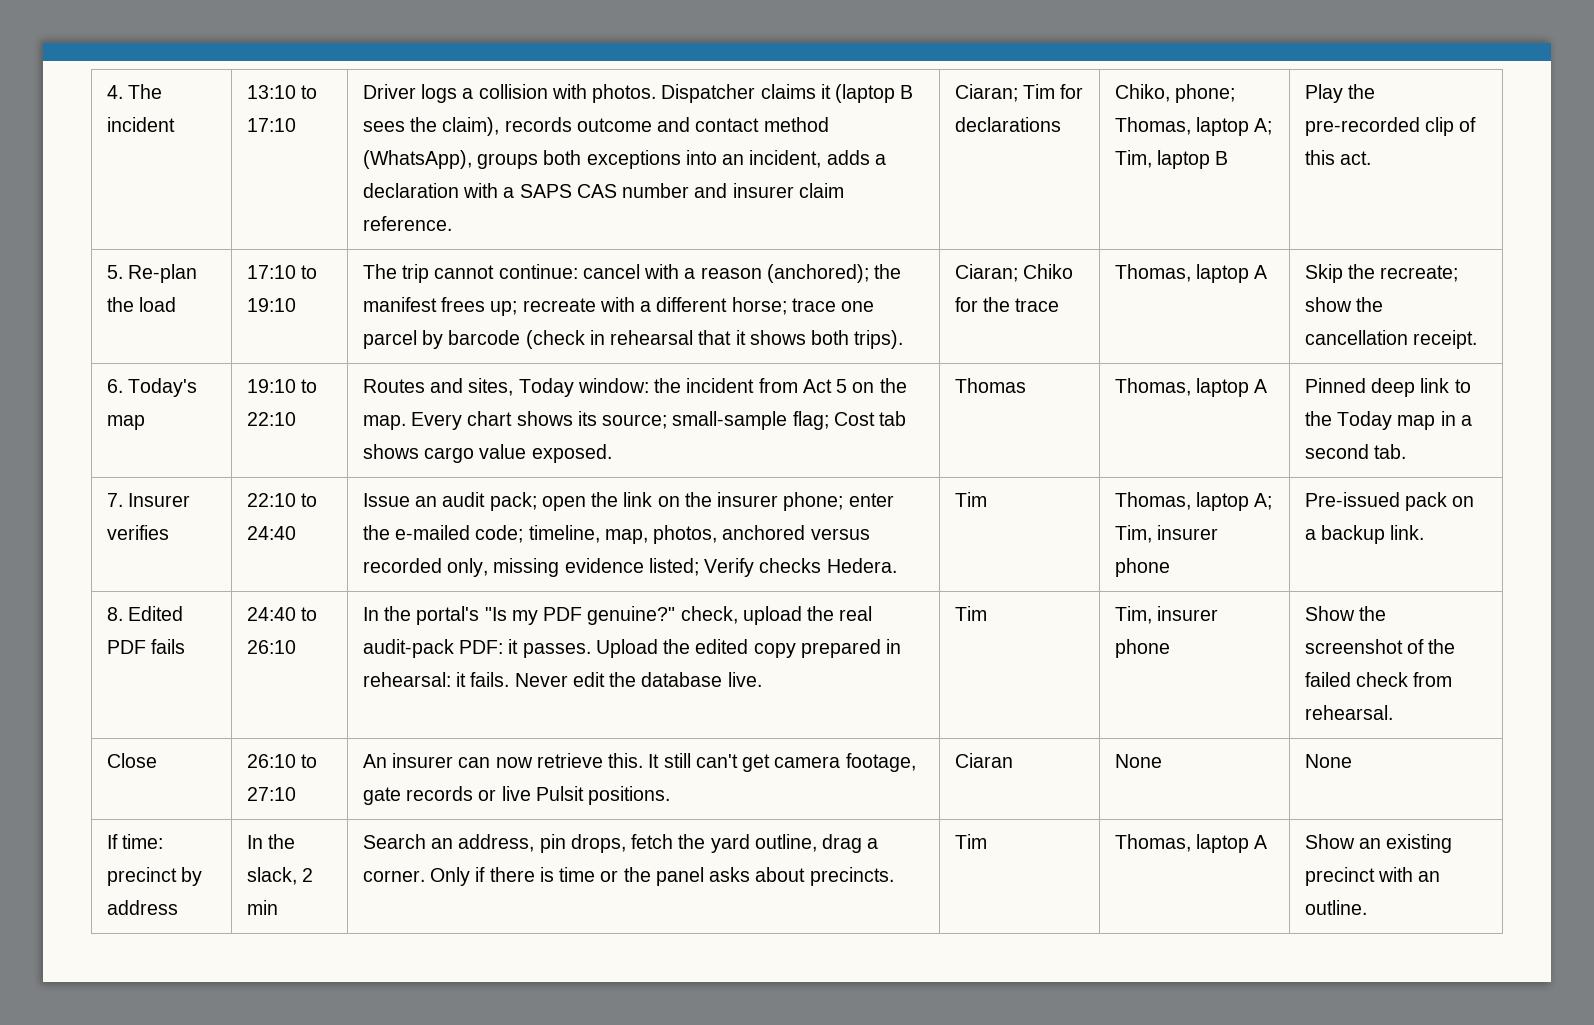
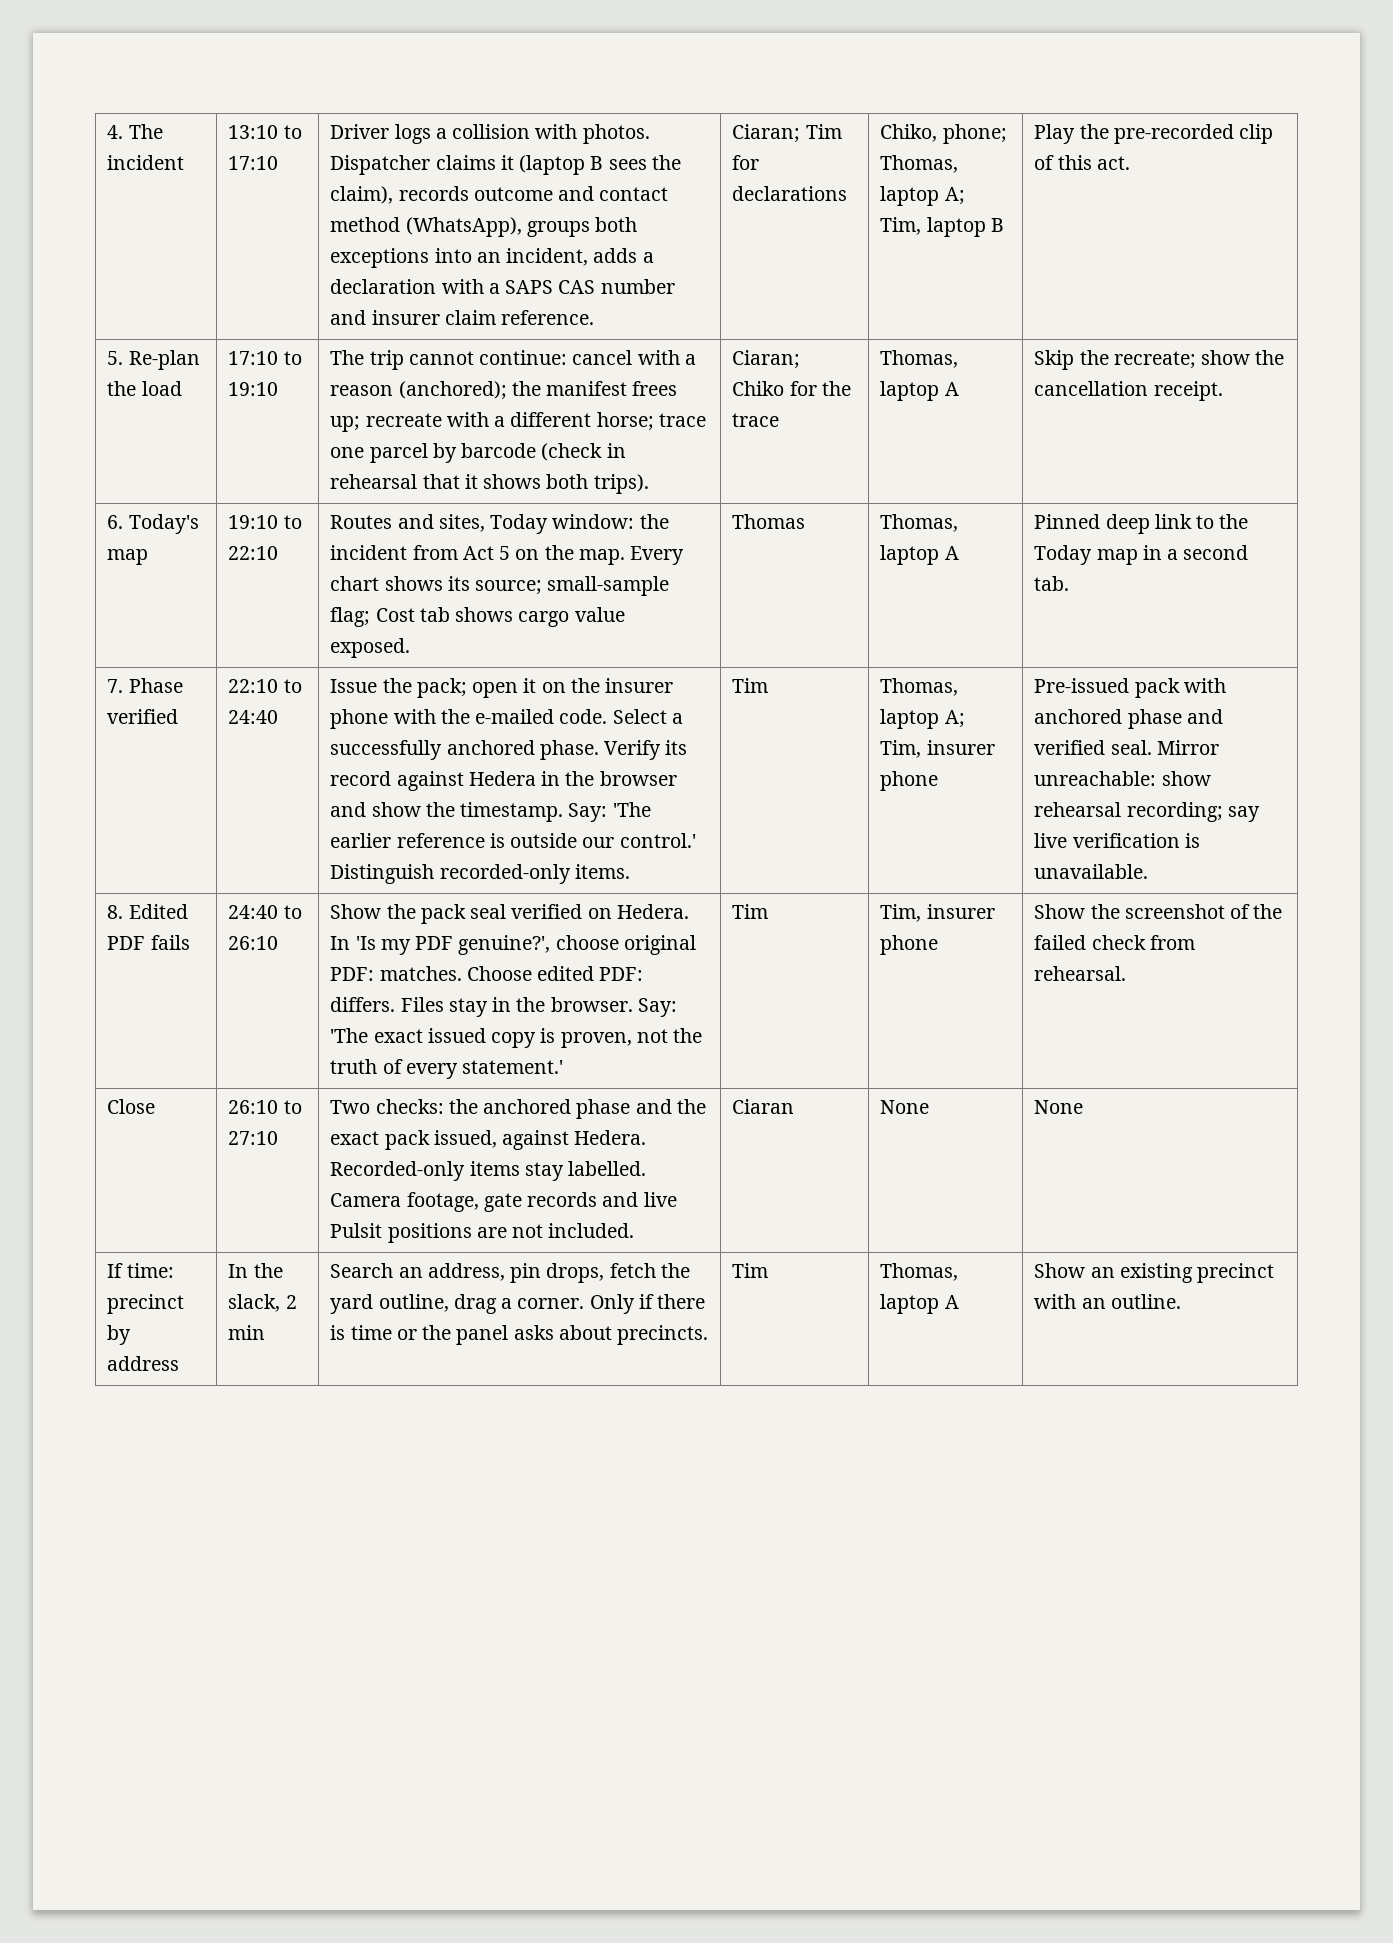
- 7. Insurer verifies
+ 7. Phase verified
- Issue an audit pack; open the link on the insurer phone; enter the e-mailed code; timeline, map, photos, anchored versus recorded only, missing evidence listed; Verify checks Hedera.
+ Issue the pack; open it on the insurer phone with the e-mailed code. Select a successfully anchored phase. Verify its record against Hedera in the browser and show the timestamp. Say: 'The earlier reference is outside our control.' Distinguish recorded-only items.
- Pre-issued pack on a backup link.
+ Pre-issued pack with anchored phase and verified seal. Mirror unreachable: show rehearsal recording; say live verification is unavailable.
- In the portal's "Is my PDF genuine?" check, upload the real audit-pack PDF: it passes. Upload the edited copy prepared in rehearsal: it fails. Never edit the database live.
+ Show the pack seal verified on Hedera. In 'Is my PDF genuine?', choose original PDF: matches. Choose edited PDF: differs. Files stay in the browser. Say: 'The exact issued copy is proven, not the truth of every statement.'
- Close | 26:10 to 27:10 | An insurer can now retrieve this. It still can't get camera footage, gate records or live Pulsit positions. | Ciaran | None | None
+ Close | 26:10 to 27:10 | Two checks: the anchored phase and the exact pack issued, against Hedera. Recorded-only items stay labelled. Camera footage, gate records and live Pulsit positions are not included. | Ciaran | None | None

